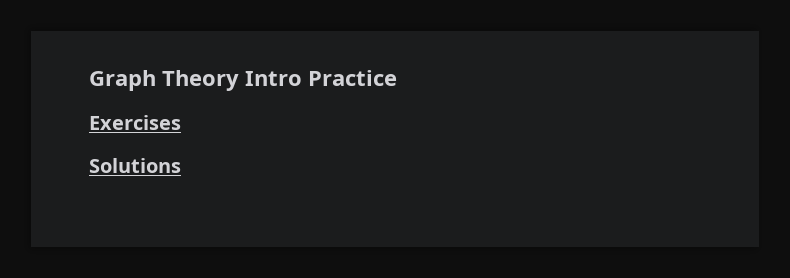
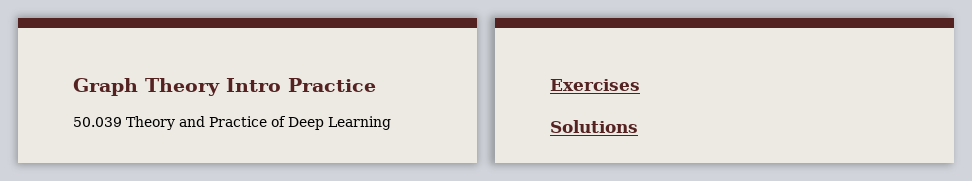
+ 50.039 Theory and Practice of Deep Learning

